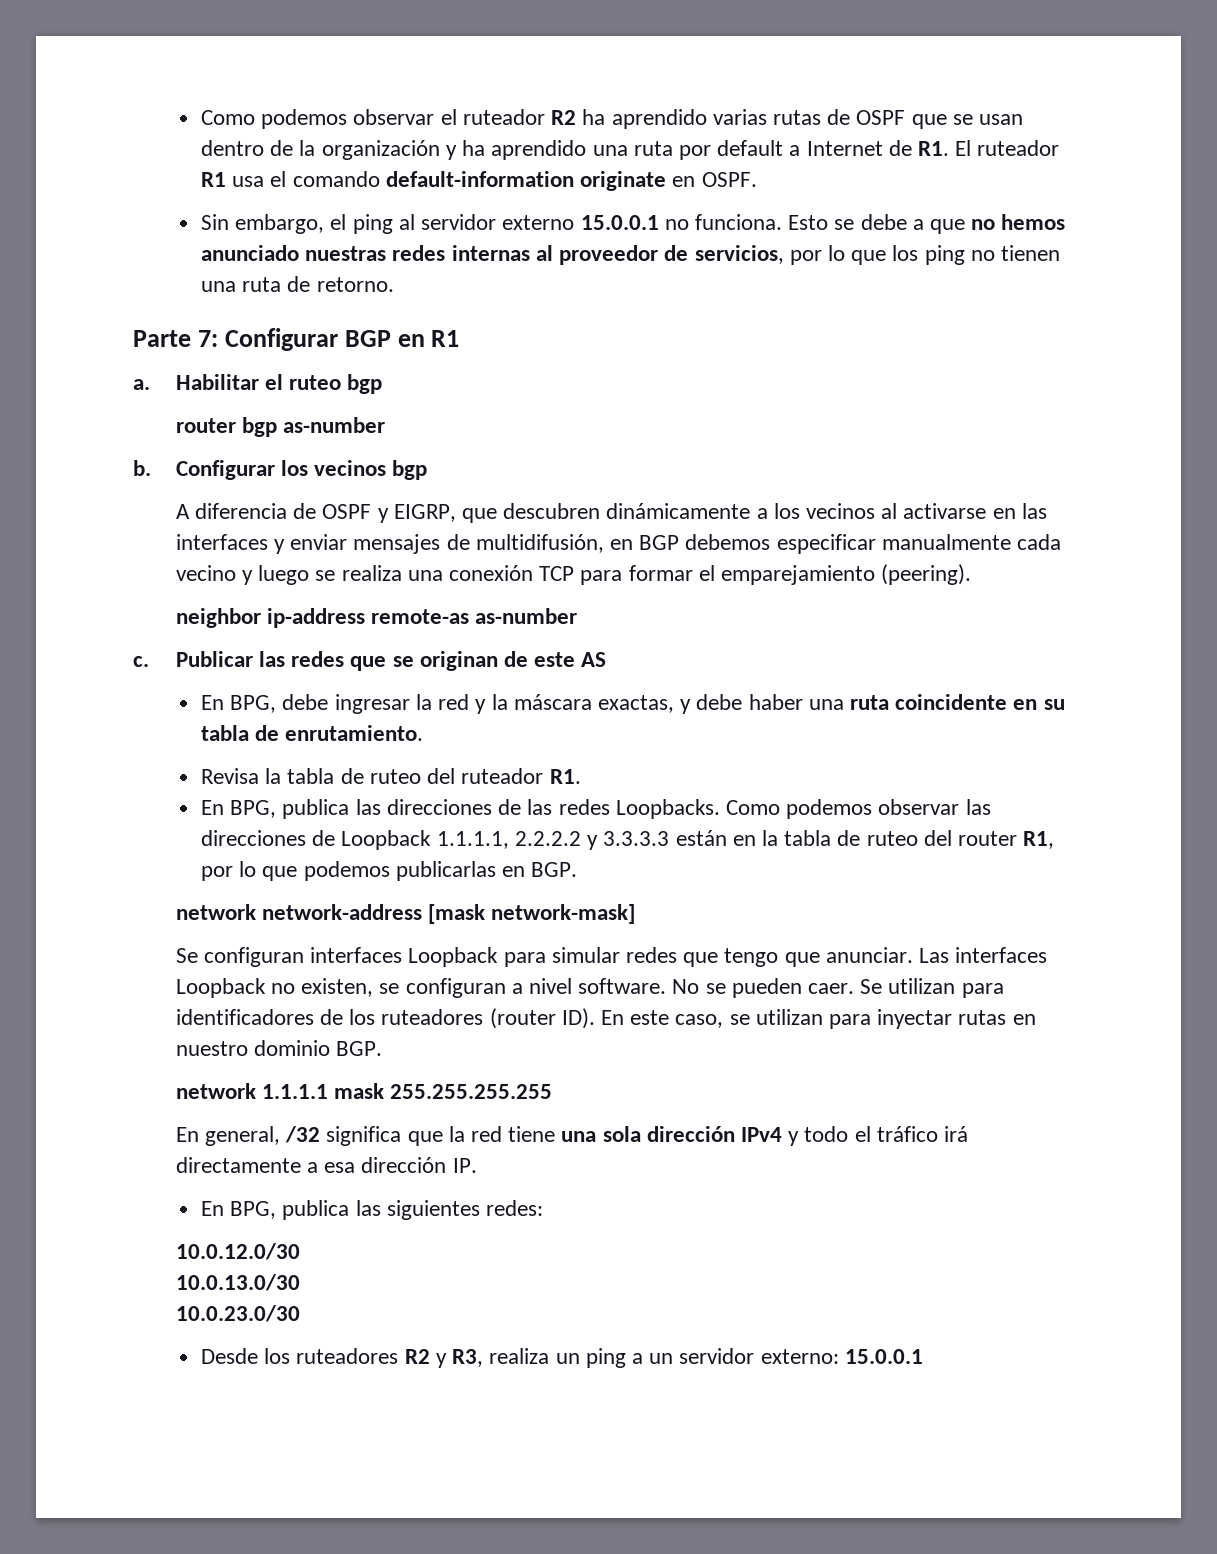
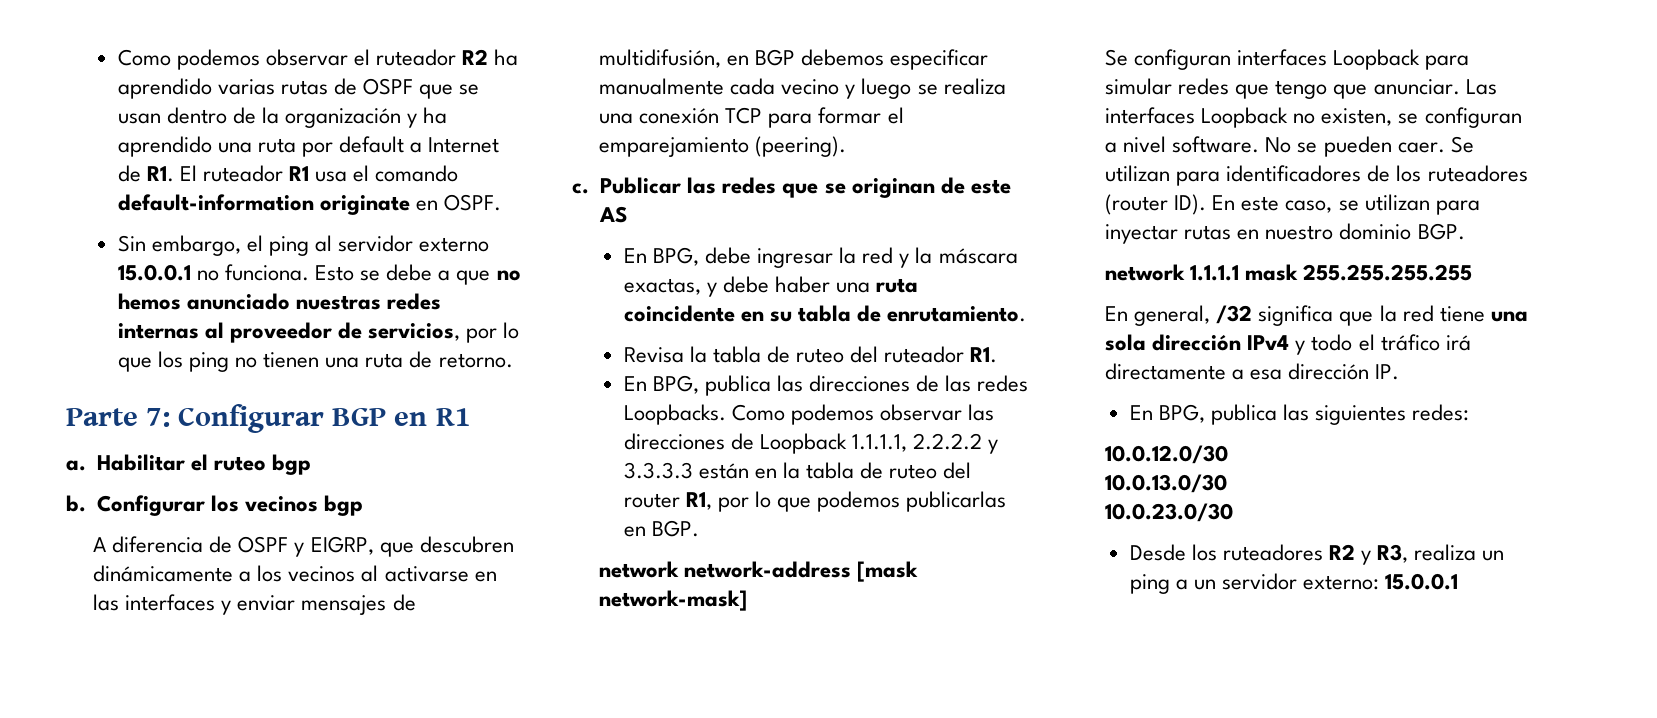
- router bgp as-number
- neighbor ip-address remote-as as-number

